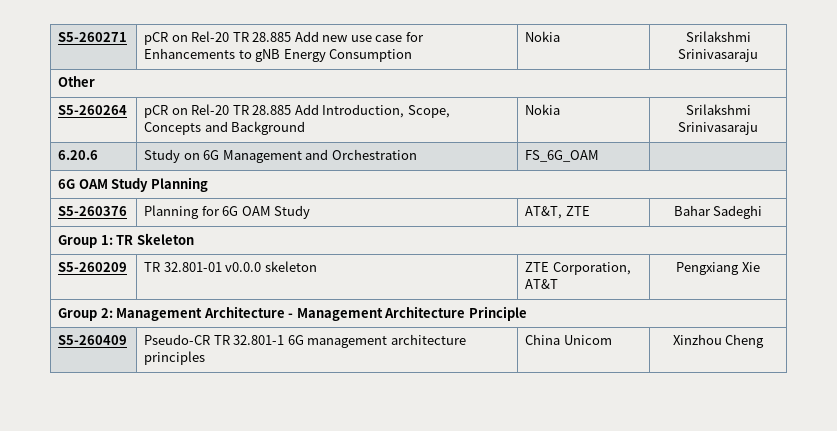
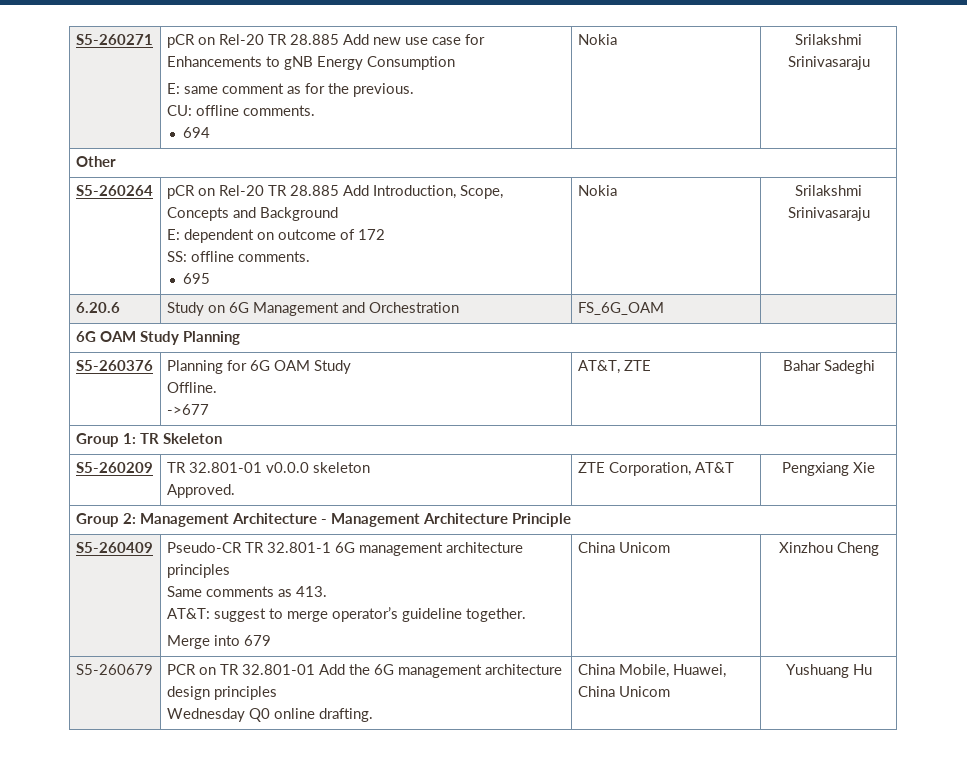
- S5-260271 | pCR on Rel-20 TR 28.885 Add new use case for Enhancements to gNB Energy Consumption | Nokia | Srilakshmi Srinivasaraju
+ S5-260271 | pCR on Rel-20 TR 28.885 Add new use case for Enhancements to gNB Energy Consumption
+ E: same comment as for the previous.
+ CU: offline comments.
+ 694 | Nokia | Srilakshmi Srinivasaraju
- S5-260264 | pCR on Rel-20 TR 28.885 Add Introduction, Scope, Concepts and Background | Nokia | Srilakshmi Srinivasaraju
+ S5-260264 | pCR on Rel-20 TR 28.885 Add Introduction, Scope, Concepts and Background
+ E: dependent on outcome of 172
+ SS: offline comments.
+ 695 | Nokia | Srilakshmi Srinivasaraju
- S5-260376 | Planning for 6G OAM Study | AT&T, ZTE | Bahar Sadeghi
+ S5-260376 | Planning for 6G OAM Study
+ Offline.
+ ->677 | AT&T, ZTE | Bahar Sadeghi
- S5-260209 | TR 32.801-01 v0.0.0 skeleton | ZTE Corporation, AT&T | Pengxiang Xie
+ S5-260209 | TR 32.801-01 v0.0.0 skeleton
+ Approved. | ZTE Corporation, AT&T | Pengxiang Xie
- S5-260409 | Pseudo-CR TR 32.801-1 6G management architecture principles | China Unicom | Xinzhou Cheng
+ S5-260409 | Pseudo-CR TR 32.801-1 6G management architecture principles
+ Same comments as 413.
+ AT&T: suggest to merge operator’s guideline together.
+ Merge into 679 | China Unicom | Xinzhou Cheng
+ S5-260679 | PCR on TR 32.801-01 Add the 6G management architecture design principles
+ Wednesday Q0 online drafting. | China Mobile, Huawei, China Unicom | Yushuang Hu

